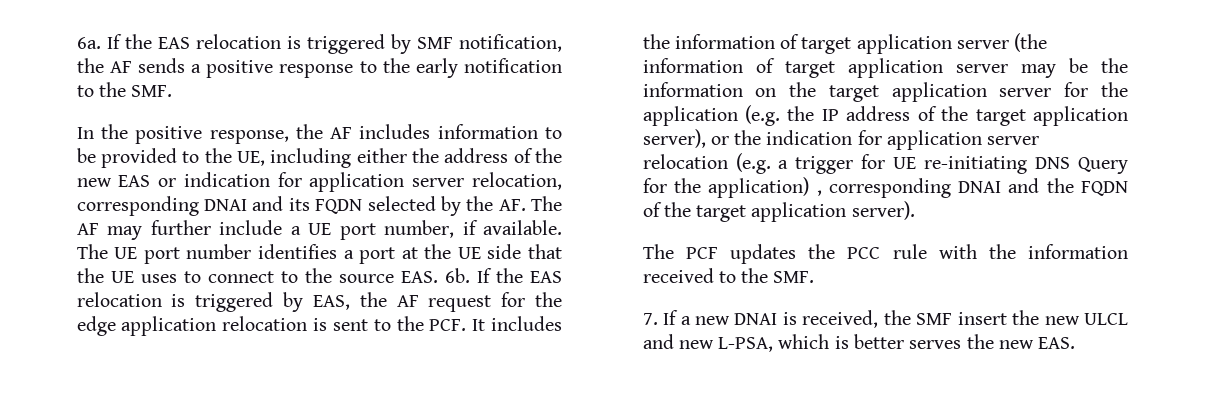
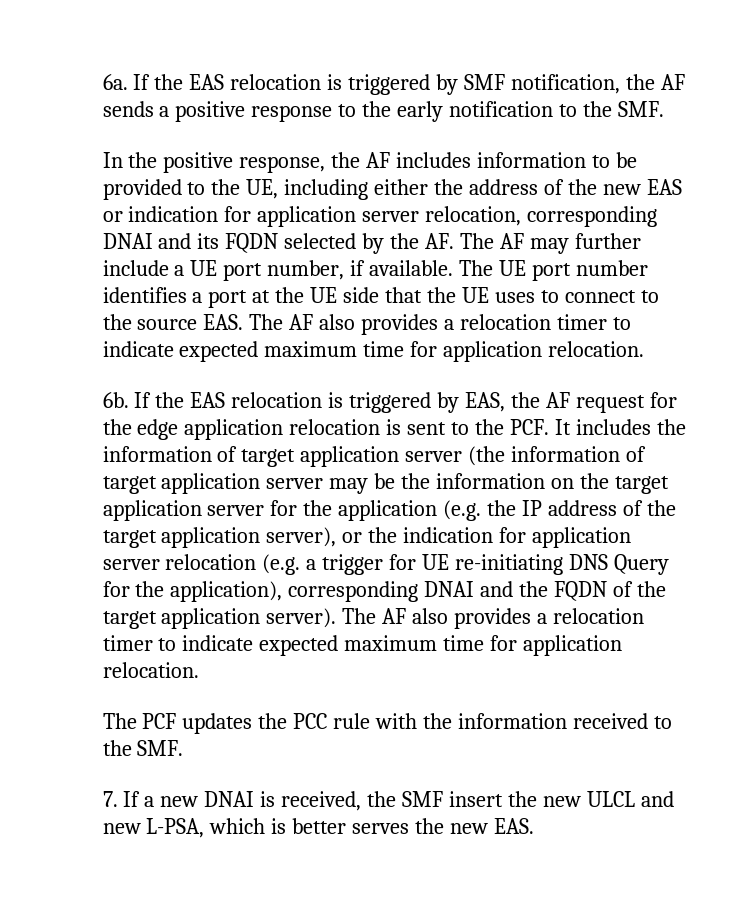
- The UE port number identifies a port at the UE side that the UE uses to connect to the source EAS. 6b.
+ The UE port number identifies a port at the UE side that the UE uses to connect to the source EAS. The AF also provides a relocation timer to indicate expected maximum time for application relocation.
+ 6b.
- If the EAS relocation is triggered by EAS, the AF request for the edge application relocation is sent to the PCF. It includes the information of target application server (the information of target application server may be the information on the target application server for the application (e.g. the IP address of the target application server), or the indication for application server relocation (e.g. a trigger for UE re-initiating DNS Query for the application) , corresponding DNAI and the FQDN of the target application server).
+ If the EAS relocation is triggered by EAS, the AF request for the edge application relocation is sent to the PCF. It includes the information of target application server (the information of target application server may be the information on the target application server for the application (e.g. the IP address of the target application server), or the indication for application server relocation (e.g. a trigger for UE re-initiating DNS Query for the application), corresponding DNAI and the FQDN of the target application server). The AF also provides a relocation timer to indicate expected maximum time for application relocation.

